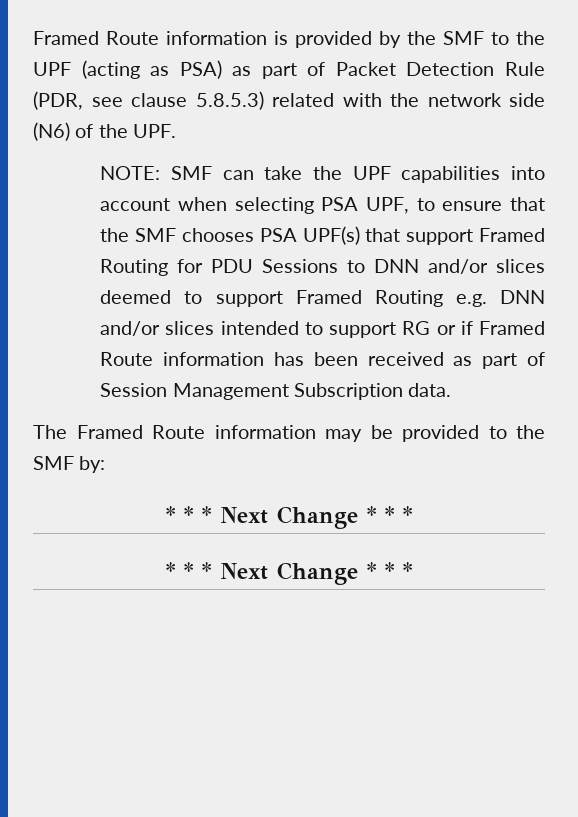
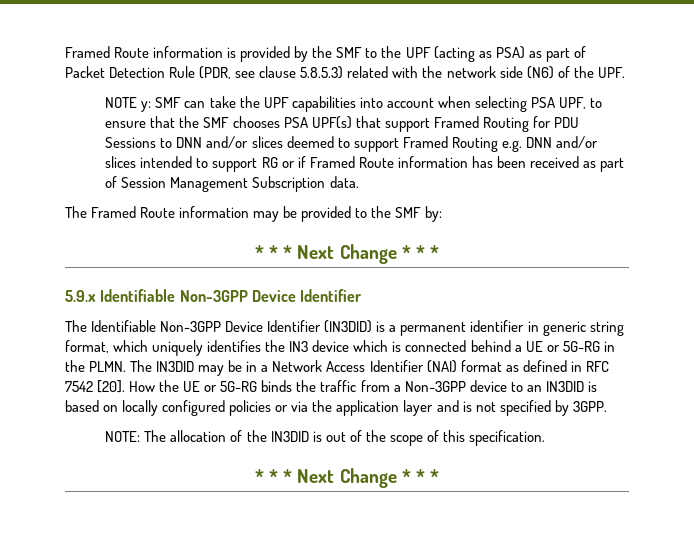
- NOTE: SMF can take the UPF capabilities into account when selecting PSA UPF, to ensure that the SMF chooses PSA UPF(s) that support Framed Routing for PDU Sessions to DNN and/or slices deemed to support Framed Routing e.g. DNN and/or slices intended to support RG or if Framed Route information has been received as part of Session Management Subscription data.
+ NOTE y: SMF can take the UPF capabilities into account when selecting PSA UPF, to ensure that the SMF chooses PSA UPF(s) that support Framed Routing for PDU Sessions to DNN and/or slices deemed to support Framed Routing e.g. DNN and/or slices intended to support RG or if Framed Route information has been received as part of Session Management Subscription data.
+ 5.9.x Identifiable Non-3GPP Device Identifier
+ The Identifiable Non-3GPP Device Identifier (IN3DID) is a permanent identifier in generic string format, which uniquely identifies the IN3 device which is connected behind a UE or 5G-RG in the PLMN. The IN3DID may be in a Network Access Identifier (NAI) format as defined in RFC 7542 [20]. How the UE or 5G-RG binds the traffic from a Non-3GPP device to an IN3DID is based on locally configured policies or via the application layer and is not specified by 3GPP.
+ NOTE: The allocation of the IN3DID is out of the scope of this specification.

